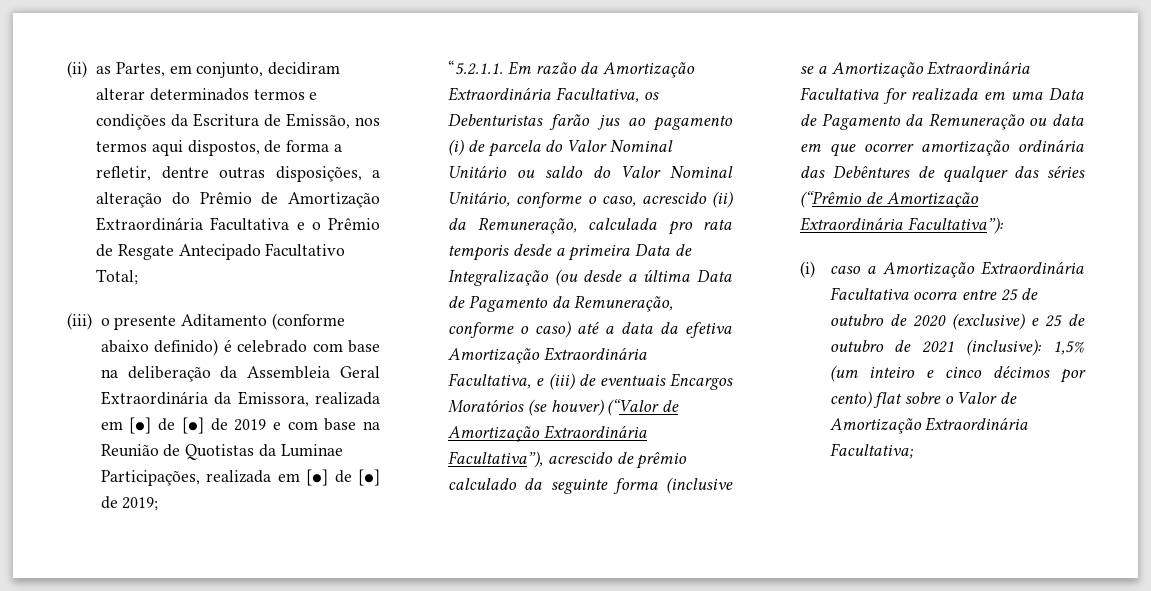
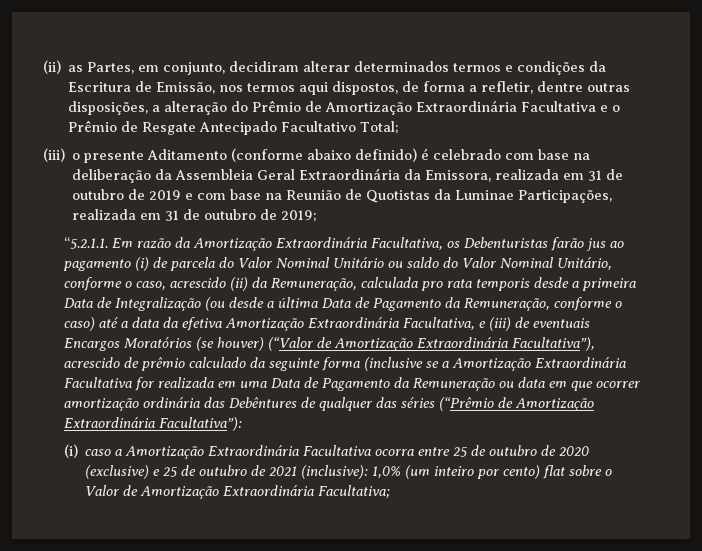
- (iii) o presente Aditamento (conforme abaixo definido) é celebrado com base na deliberação da Assembleia Geral Extraordinária da Emissora, realizada em [●] de [●] de 2019 e com base na Reunião de Quotistas da Luminae Participações, realizada em [●] de [●] de 2019;
+ (iii) o presente Aditamento (conforme abaixo definido) é celebrado com base na deliberação da Assembleia Geral Extraordinária da Emissora, realizada em 31 de outubro de 2019 e com base na Reunião de Quotistas da Luminae Participações, realizada em 31 de outubro de 2019;
- (i) caso a Amortização Extraordinária Facultativa ocorra entre 25 de outubro de 2020 (exclusive) e 25 de outubro de 2021 (inclusive): 1,5% (um inteiro e cinco décimos por cento) flat sobre o Valor de Amortização Extraordinária Facultativa;
+ (i) caso a Amortização Extraordinária Facultativa ocorra entre 25 de outubro de 2020 (exclusive) e 25 de outubro de 2021 (inclusive): 1,0% (um inteiro por cento) flat sobre o Valor de Amortização Extraordinária Facultativa;

